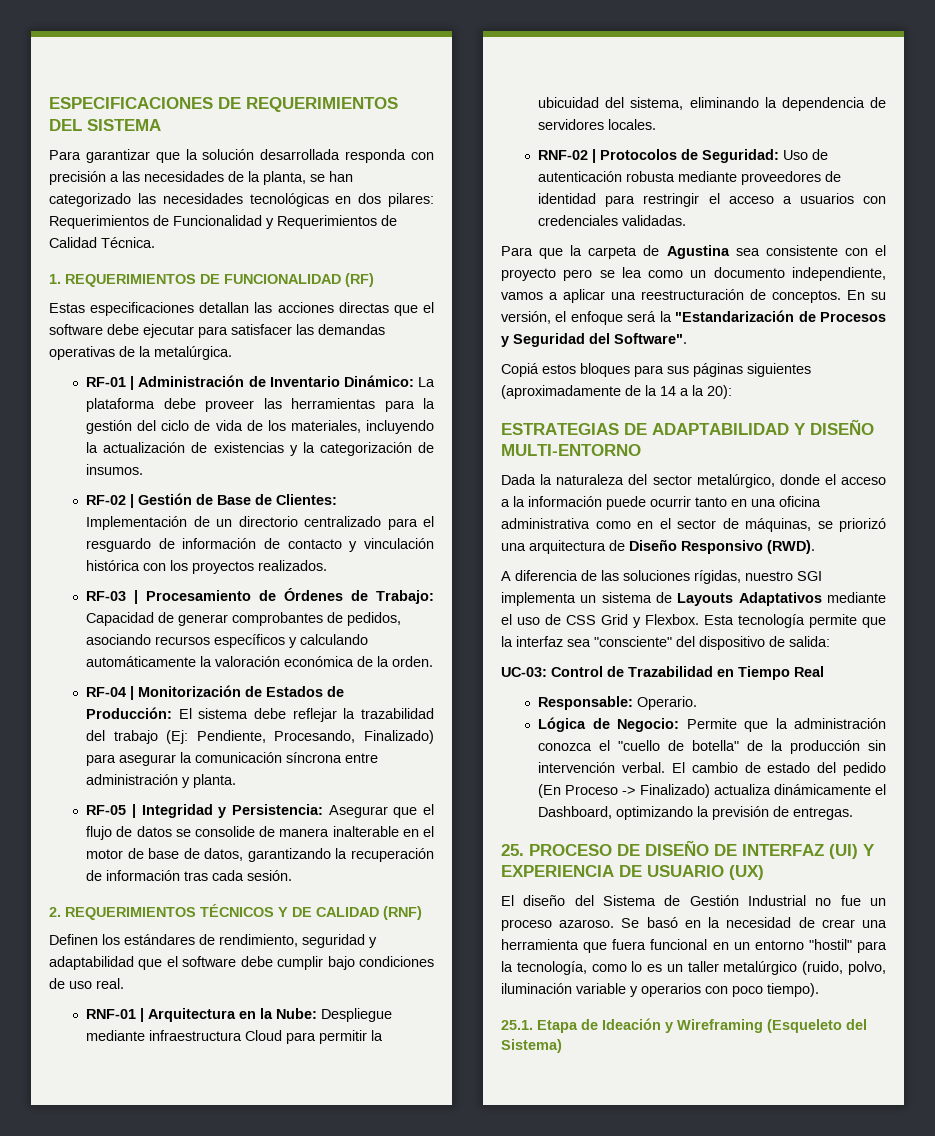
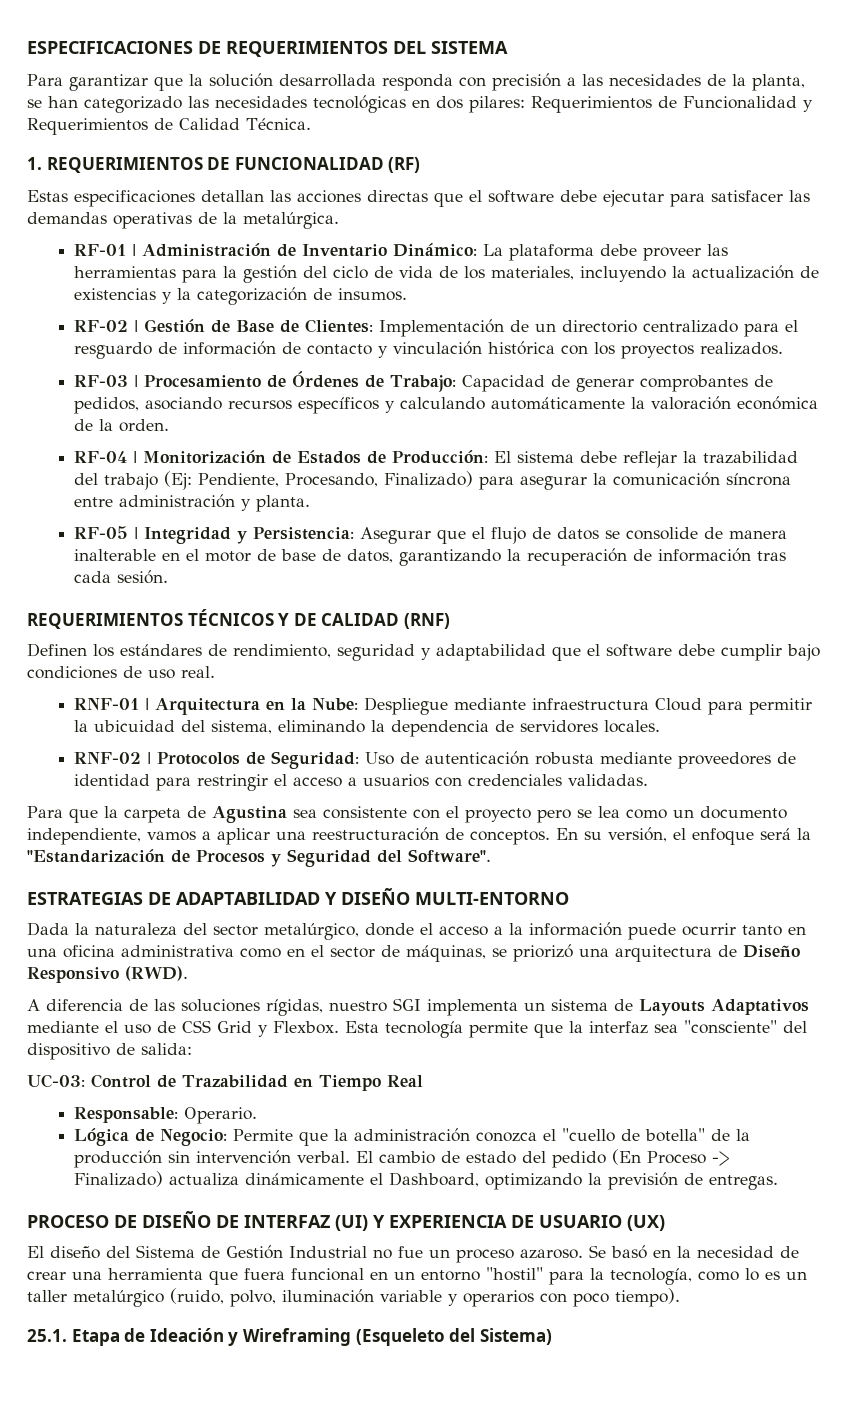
- 2. REQUERIMIENTOS TÉCNICOS Y DE CALIDAD (RNF)
+ REQUERIMIENTOS TÉCNICOS Y DE CALIDAD (RNF)
- Copiá estos bloques para sus páginas siguientes (aproximadamente de la 14 a la 20):
- 25. PROCESO DE DISEÑO DE INTERFAZ (UI) Y EXPERIENCIA DE USUARIO (UX)
+ PROCESO DE DISEÑO DE INTERFAZ (UI) Y EXPERIENCIA DE USUARIO (UX)

